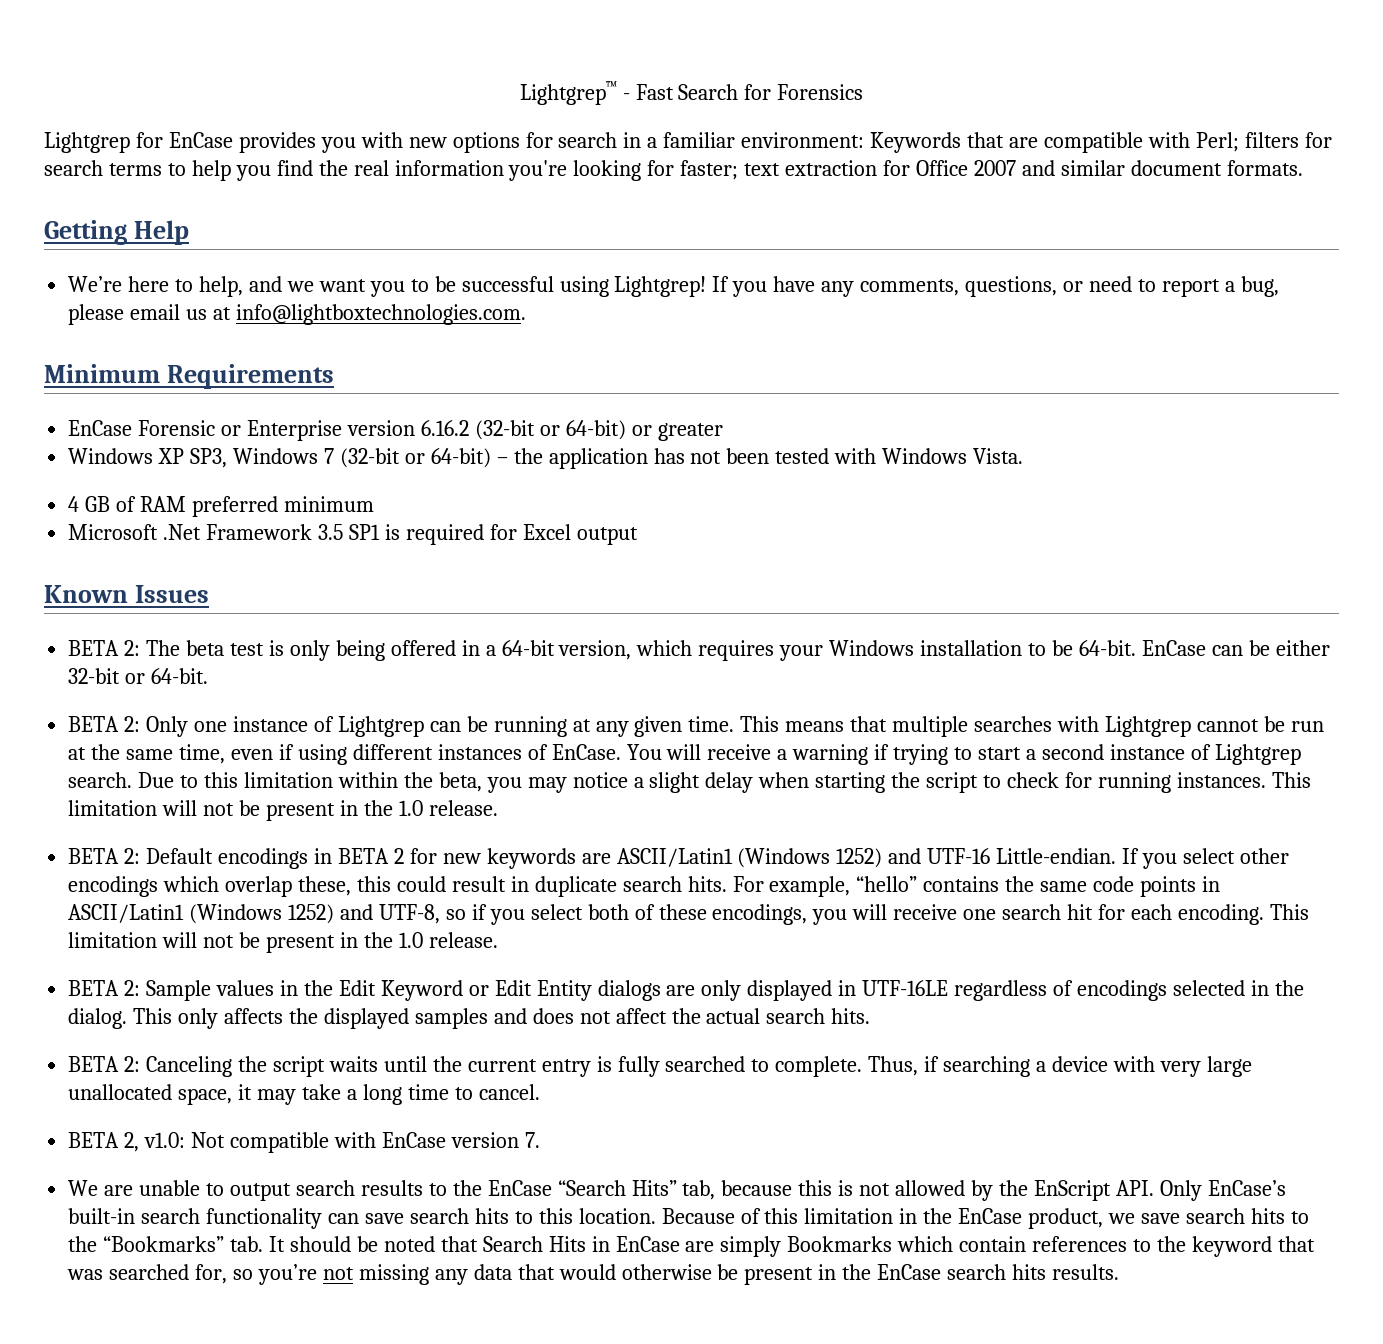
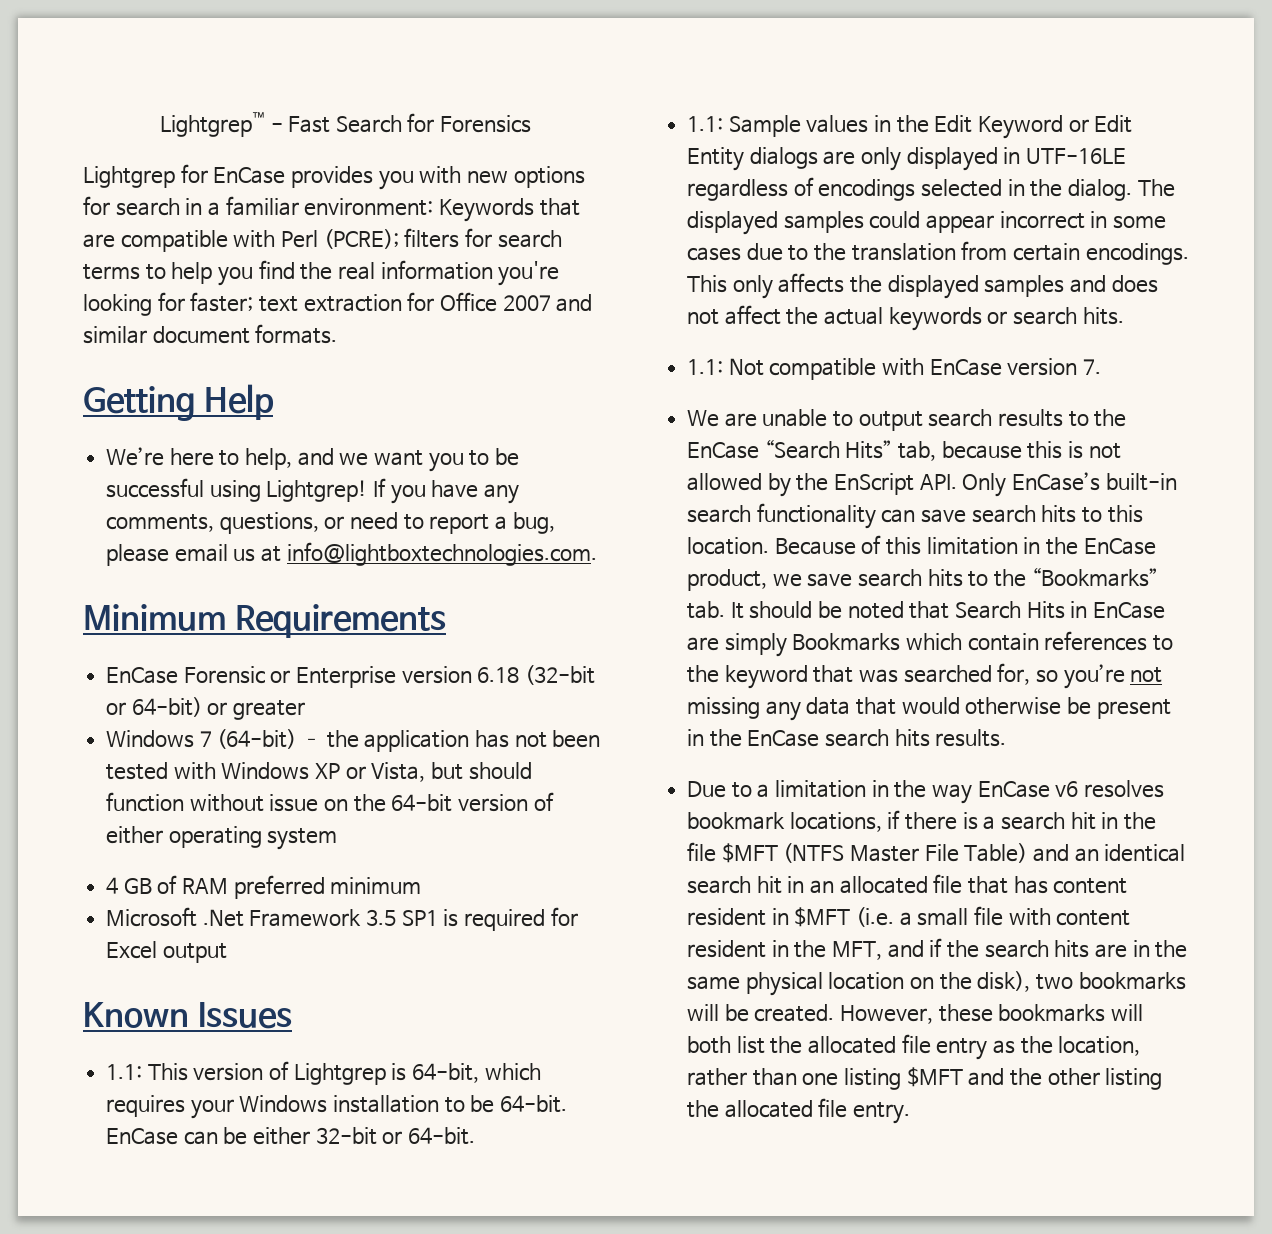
- Lightgrep for EnCase provides you with new options for search in a familiar environment: Keywords that are compatible with Perl; filters for search terms to help you find the real information you're looking for faster; text extraction for Office 2007 and similar document formats.
+ Lightgrep for EnCase provides you with new options for search in a familiar environment: Keywords that are compatible with Perl (PCRE); filters for search terms to help you find the real information you're looking for faster; text extraction for Office 2007 and similar document formats.
- EnCase Forensic or Enterprise version 6.16.2 (32-bit or 64-bit) or greater
+ EnCase Forensic or Enterprise version 6.18 (32-bit or 64-bit) or greater
- Windows XP SP3, Windows 7 (32-bit or 64-bit) – the application has not been tested with Windows Vista.
+ Windows 7 (64-bit) – the application has not been tested with Windows XP or Vista, but should function without issue on the 64-bit version of either operating system
- BETA 2: The beta test is only being offered in a 64-bit version, which requires your Windows installation to be 64-bit.
+ 1.1: This version of Lightgrep is 64-bit, which requires your Windows installation to be 64-bit.
- BETA 2: Only one instance of Lightgrep can be running at any given time. This means that multiple searches with Lightgrep cannot be run at the same time, even if using different instances of EnCase. You will receive a warning if trying to start a second instance of Lightgrep search. Due to this limitation within the beta, you may notice a slight delay when starting the script to check for running instances. This limitation will not be present in the 1.0 release.
- BETA 2: Default encodings in BETA 2 for new keywords are ASCII/Latin1 (Windows 1252) and UTF-16 Little-endian. If you select other encodings which overlap these, this could result in duplicate search hits. For example, “hello” contains the same code points in ASCII/Latin1 (Windows 1252) and UTF-8, so if you select both of these encodings, you will receive one search hit for each encoding. This limitation will not be present in the 1.0 release.
- BETA 2: Sample values in the Edit Keyword or Edit Entity dialogs are only displayed in UTF-16LE regardless of encodings selected in the dialog.
+ 1.1: Sample values in the Edit Keyword or Edit Entity dialogs are only displayed in UTF-16LE regardless of encodings selected in the dialog.
+ The displayed samples could appear incorrect in some cases due to the translation from certain encodings.
- This only affects the displayed samples and does not affect the actual search hits.
+ This only affects the displayed samples and does not affect the actual keywords or search hits.
- BETA 2: Canceling the script waits until the current entry is fully searched to complete. Thus, if searching a device with very large unallocated space, it may take a long time to cancel.
- BETA 2, v1.0: Not compatible with EnCase version 7.
+ 1.1: Not compatible with EnCase version 7.
+ Due to a limitation in the way EnCase v6 resolves bookmark locations, if there is a search hit in the file $MFT (NTFS Master File Table) and an identical search hit in an allocated file that has content resident in $MFT (i.e. a small file with content resident in the MFT, and if the search hits are in the same physical location on the disk), two bookmarks will be created. However, these bookmarks will both list the allocated file entry as the location, rather than one listing $MFT and the other listing the allocated file entry.

